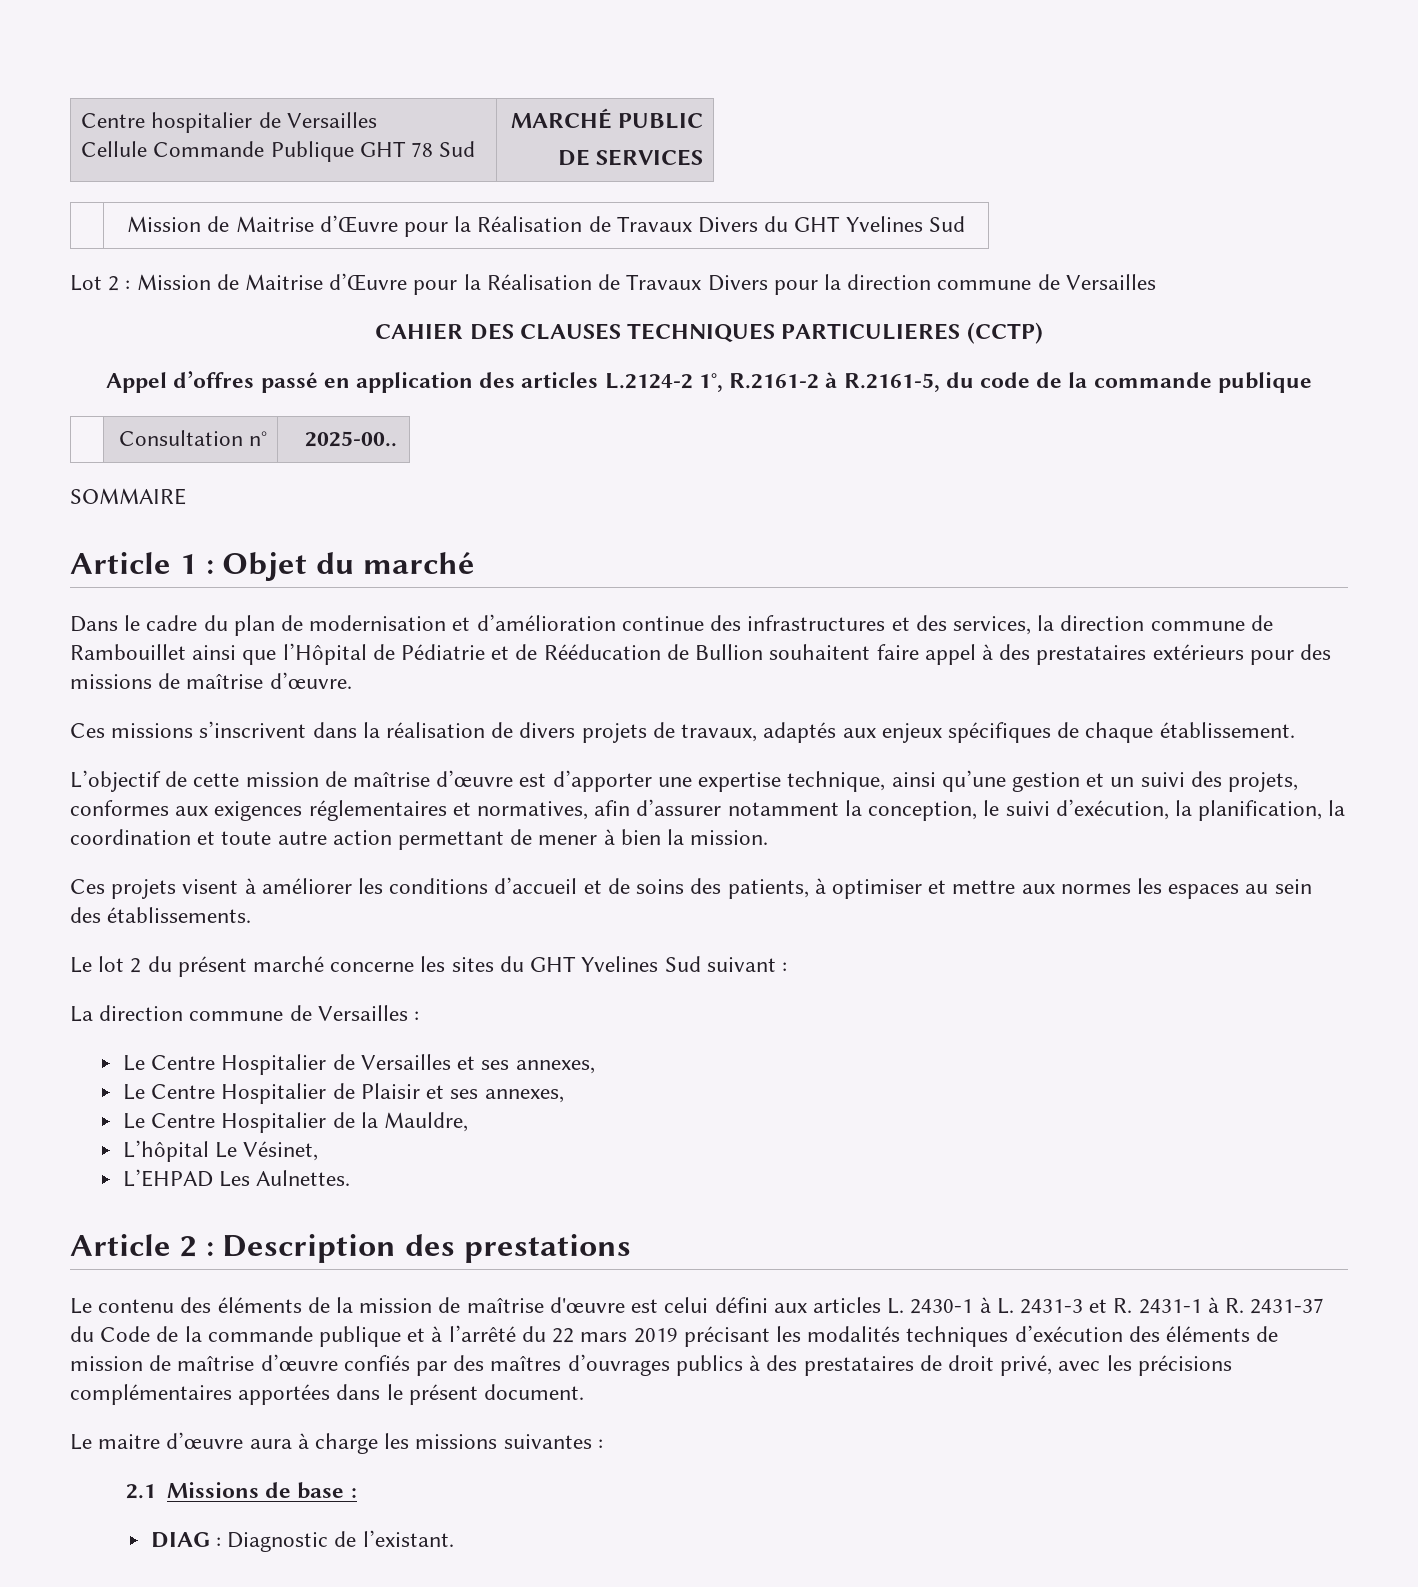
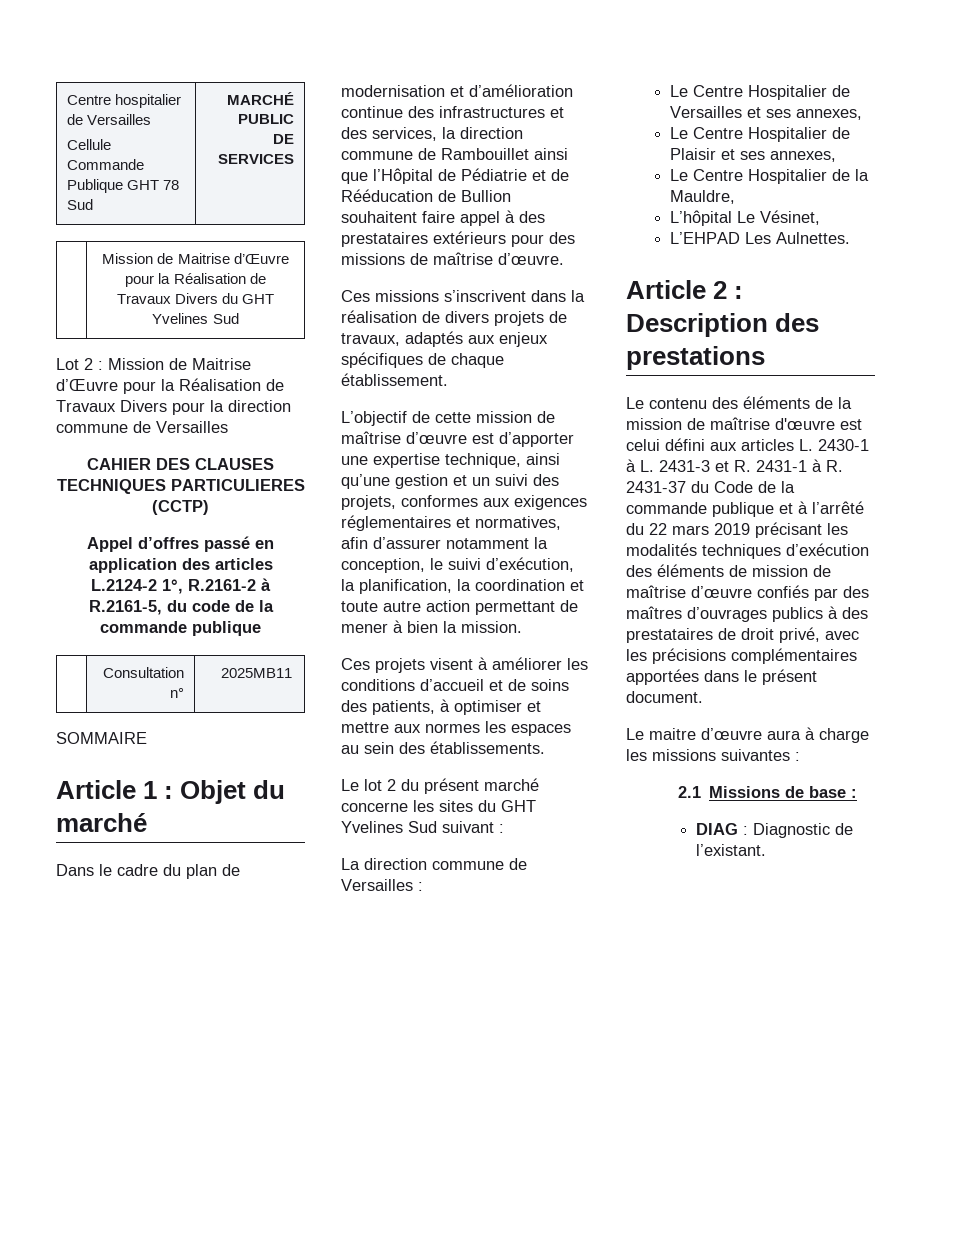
- | Consultation n° | 2025-00..
+ | Consultation n° | 2025MB11

